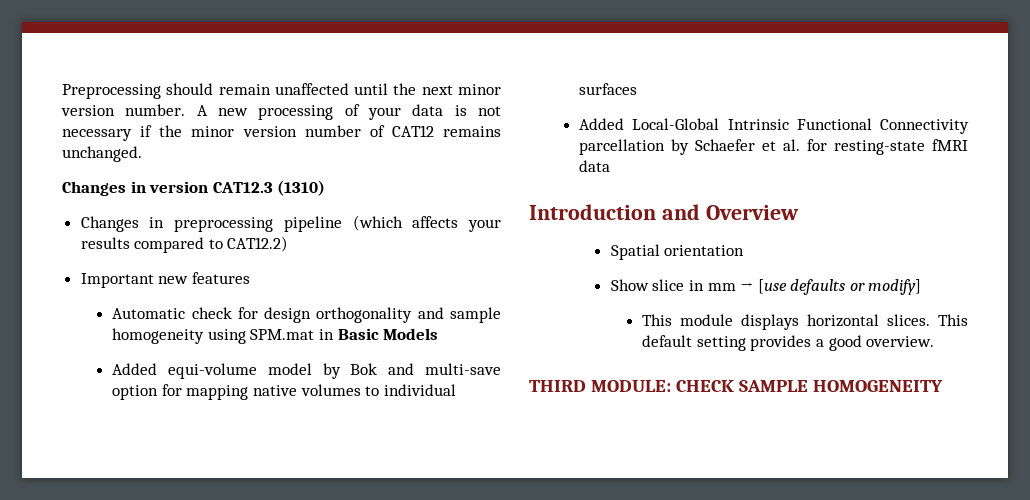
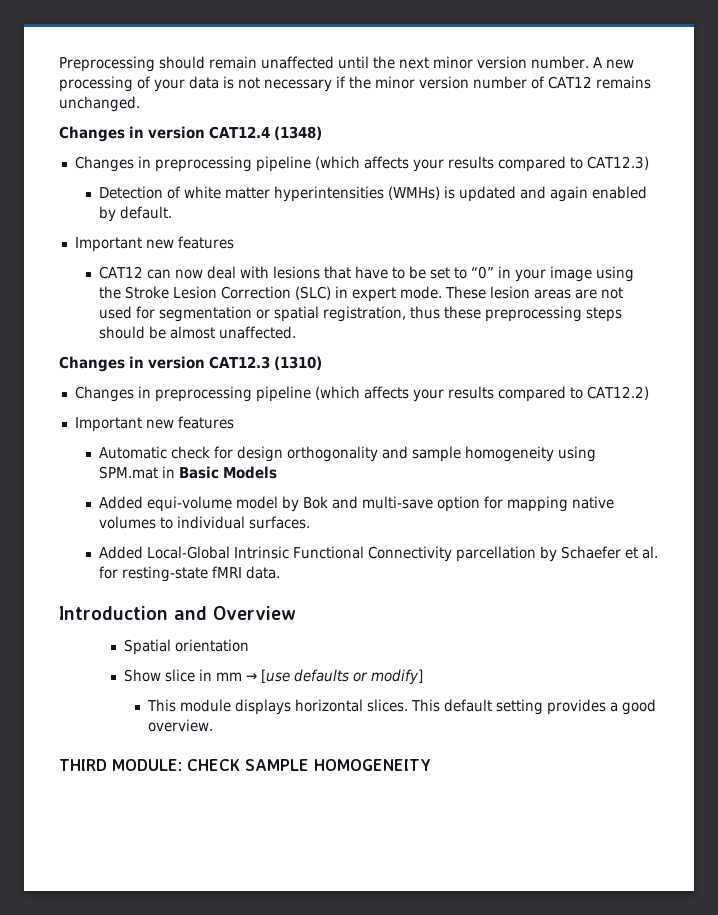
+ Changes in version CAT12.4 (1348)
+ Changes in preprocessing pipeline (which affects your results compared to CAT12.3)
+ Detection of white matter hyperintensities (WMHs) is updated and again enabled by default.
+ Important new features
+ CAT12 can now deal with lesions that have to be set to “0” in your image using the Stroke Lesion Correction (SLC) in expert mode. These lesion areas are not used for segmentation or spatial registration, thus these preprocessing steps should be almost unaffected.
- Added equi-volume model by Bok and multi-save option for mapping native volumes to individual surfaces
+ Added equi-volume model by Bok and multi-save option for mapping native volumes to individual surfaces.
- Added Local-Global Intrinsic Functional Connectivity parcellation by Schaefer et al. for resting-state fMRI data
+ Added Local-Global Intrinsic Functional Connectivity parcellation by Schaefer et al. for resting-state fMRI data.

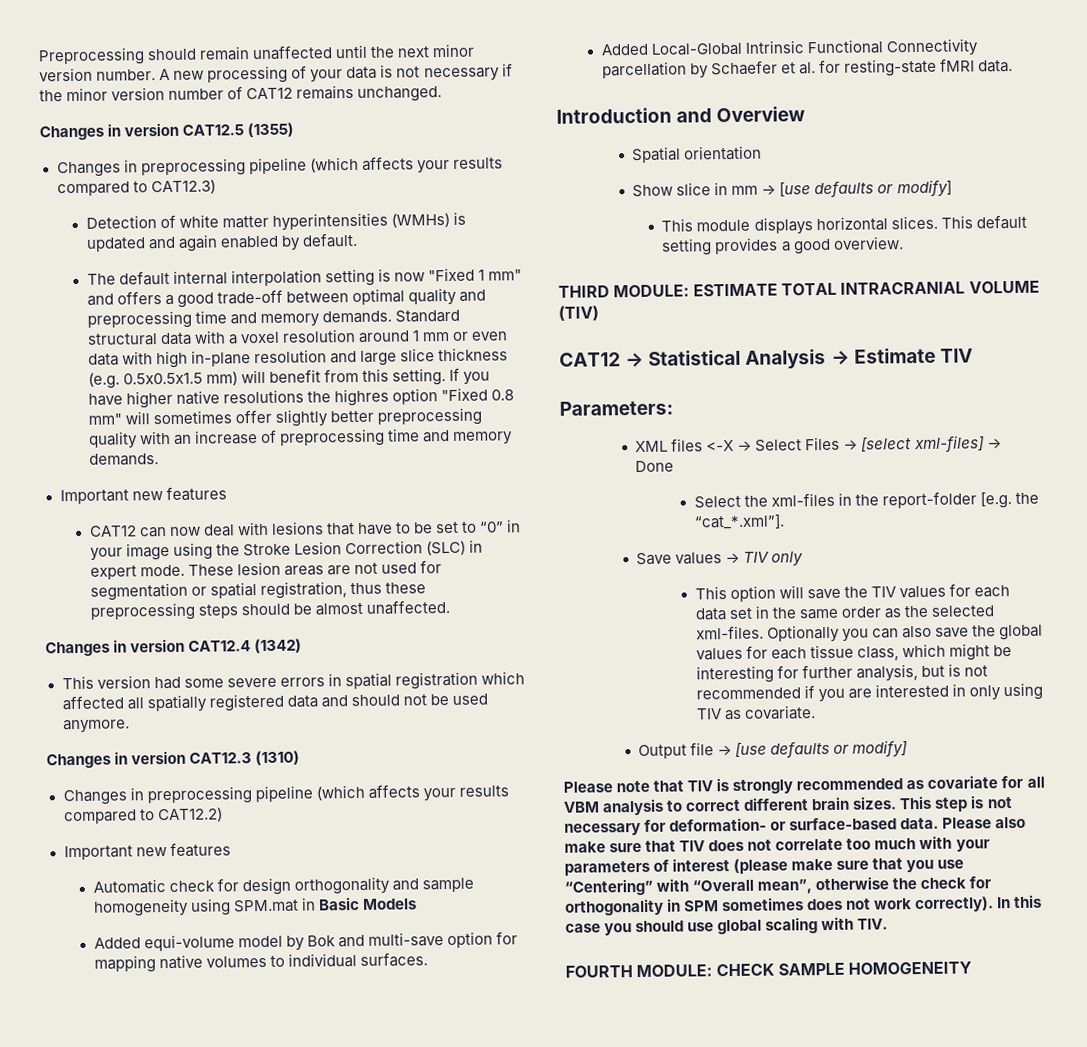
- Changes in version CAT12.4 (1348)
+ Changes in version CAT12.5 (1355)
+ The default internal interpolation setting is now "Fixed 1 mm" and offers a good trade-off between optimal quality and preprocessing time and memory demands. Standard structural data with a voxel resolution around 1 mm or even data with high in-plane resolution and large slice thickness (e.g. 0.5x0.5x1.5 mm) will benefit from this setting. If you have higher native resolutions the highres option "Fixed 0.8 mm" will sometimes offer slightly better preprocessing quality with an increase of preprocessing time and memory demands.
+ Changes in version CAT12.4 (1342)
+ This version had some severe errors in spatial registration which affected all spatially registered data and should not be used anymore.
- THIRD MODULE: CHECK SAMPLE HOMOGENEITY
+ THIRD MODULE: ESTIMATE TOTAL INTRACRANIAL VOLUME (TIV)
+ CAT12 → Statistical Analysis → Estimate TIV
+ Parameters:
+ XML files <-X → Select Files → [select xml-files] → Done
+ Select the xml-files in the report-folder [e.g. the “cat_*.xml”].
+ Save values → TIV only
+ This option will save the TIV values for each data set in the same order as the selected xml-files. Optionally you can also save the global values for each tissue class, which might be interesting for further analysis, but is not recommended if you are interested in only using TIV as covariate.
+ Output file → [use defaults or modify]
+ Please note that TIV is strongly recommended as covariate for all VBM analysis to correct different brain sizes. This step is not necessary for deformation- or surface-based data. Please also make sure that TIV does not correlate too much with your parameters of interest (please make sure that you use “Centering” with “Overall mean”, otherwise the check for orthogonality in SPM sometimes does not work correctly). In this case you should use global scaling with TIV.
+ FOURTH MODULE: CHECK SAMPLE HOMOGENEITY

